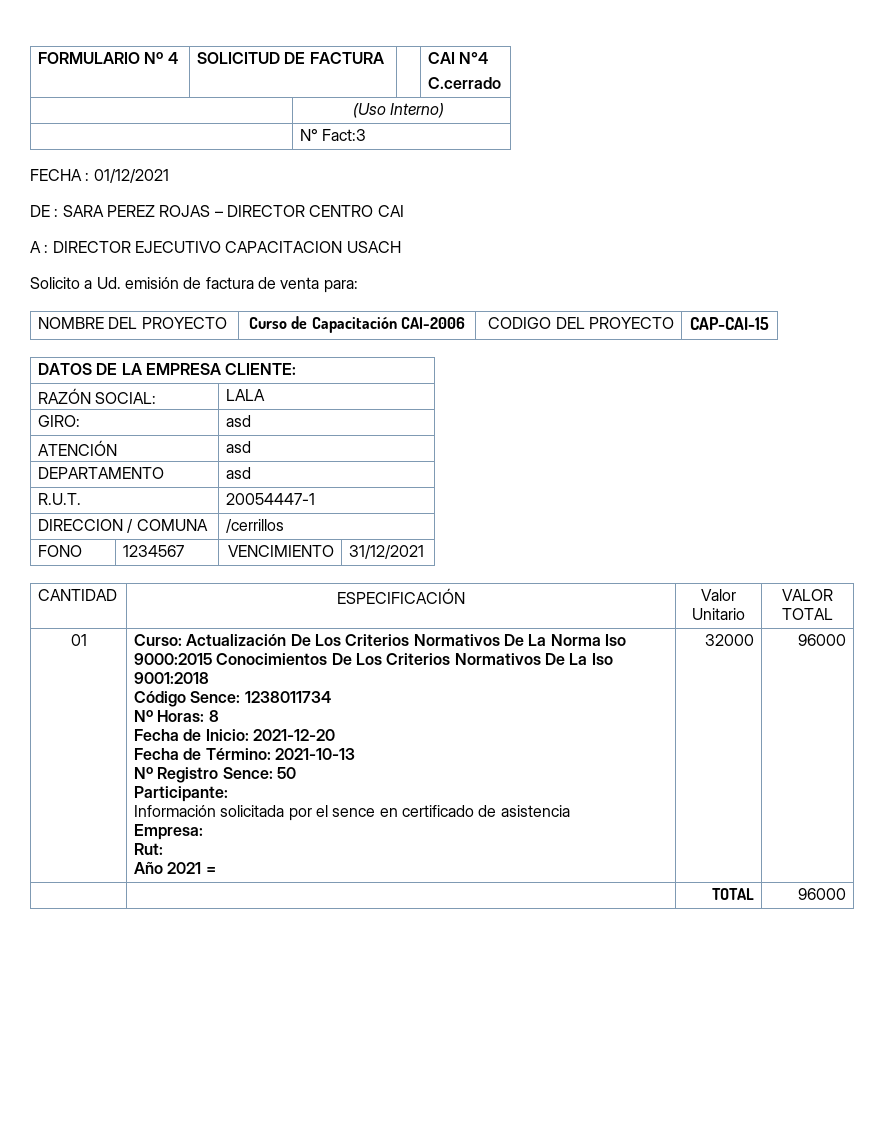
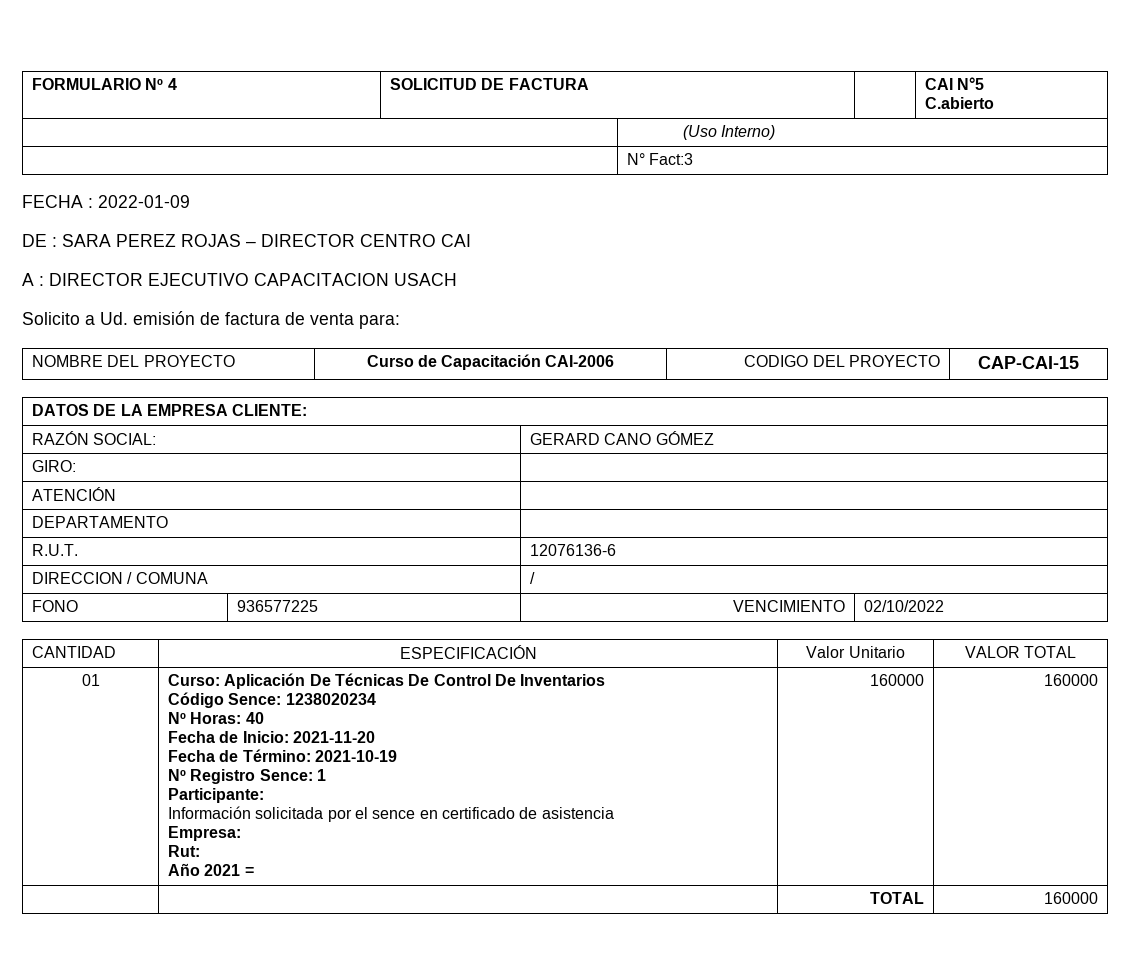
- FORMULARIO Nº 4 | SOLICITUD DE FACTURA | | CAI N°4
- C.cerrado
+ FORMULARIO Nº 4 | SOLICITUD DE FACTURA | | CAI N°5
+ C.abierto
- FECHA : 01/12/2021
+ FECHA : 2022-01-09
- RAZÓN SOCIAL: | LALA
+ RAZÓN SOCIAL: | GERARD CANO GÓMEZ
- GIRO: | asd
+ GIRO: |
- ATENCIÓN | asd
+ ATENCIÓN |
- DEPARTAMENTO | asd
+ DEPARTAMENTO |
- R.U.T. | 20054447-1
+ R.U.T. | 12076136-6
- DIRECCION / COMUNA | /cerrillos
+ DIRECCION / COMUNA | /
- FONO | 1234567 | VENCIMIENTO | 31/12/2021
+ FONO | 936577225 | VENCIMIENTO | 02/10/2022
- Curso: Actualización De Los Criterios Normativos De La Norma Iso 9000:2015 Conocimientos De Los Criterios Normativos De La Iso 9001:2018
+ Curso: Aplicación De Técnicas De Control De Inventarios
- Código Sence: 1238011734
+ Código Sence: 1238020234
- Nº Horas: 8
+ Nº Horas: 40
- Fecha de Inicio: 2021-12-20
+ Fecha de Inicio: 2021-11-20
- Fecha de Término: 2021-10-13
+ Fecha de Término: 2021-10-19
- Nº Registro Sence: 50
+ Nº Registro Sence: 1
- 32000 | 96000
+ 160000 | 160000
- | | TOTAL | 96000
+ | | TOTAL | 160000

